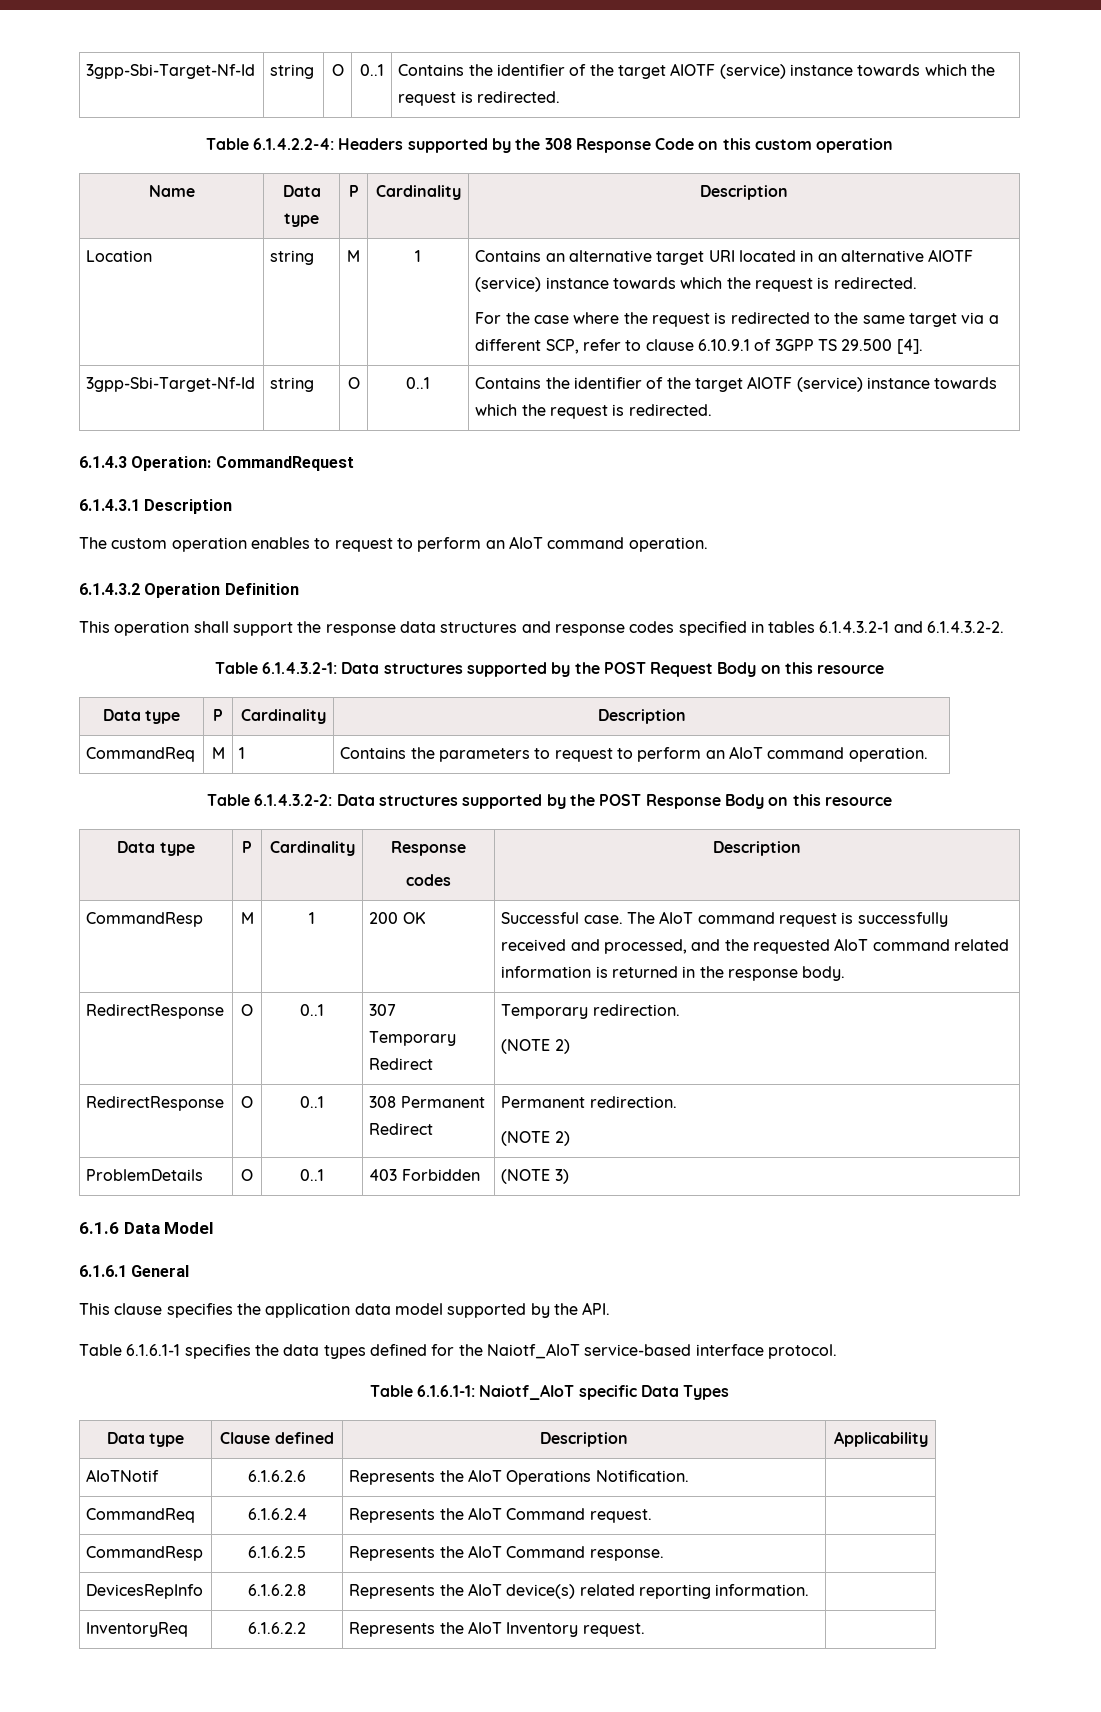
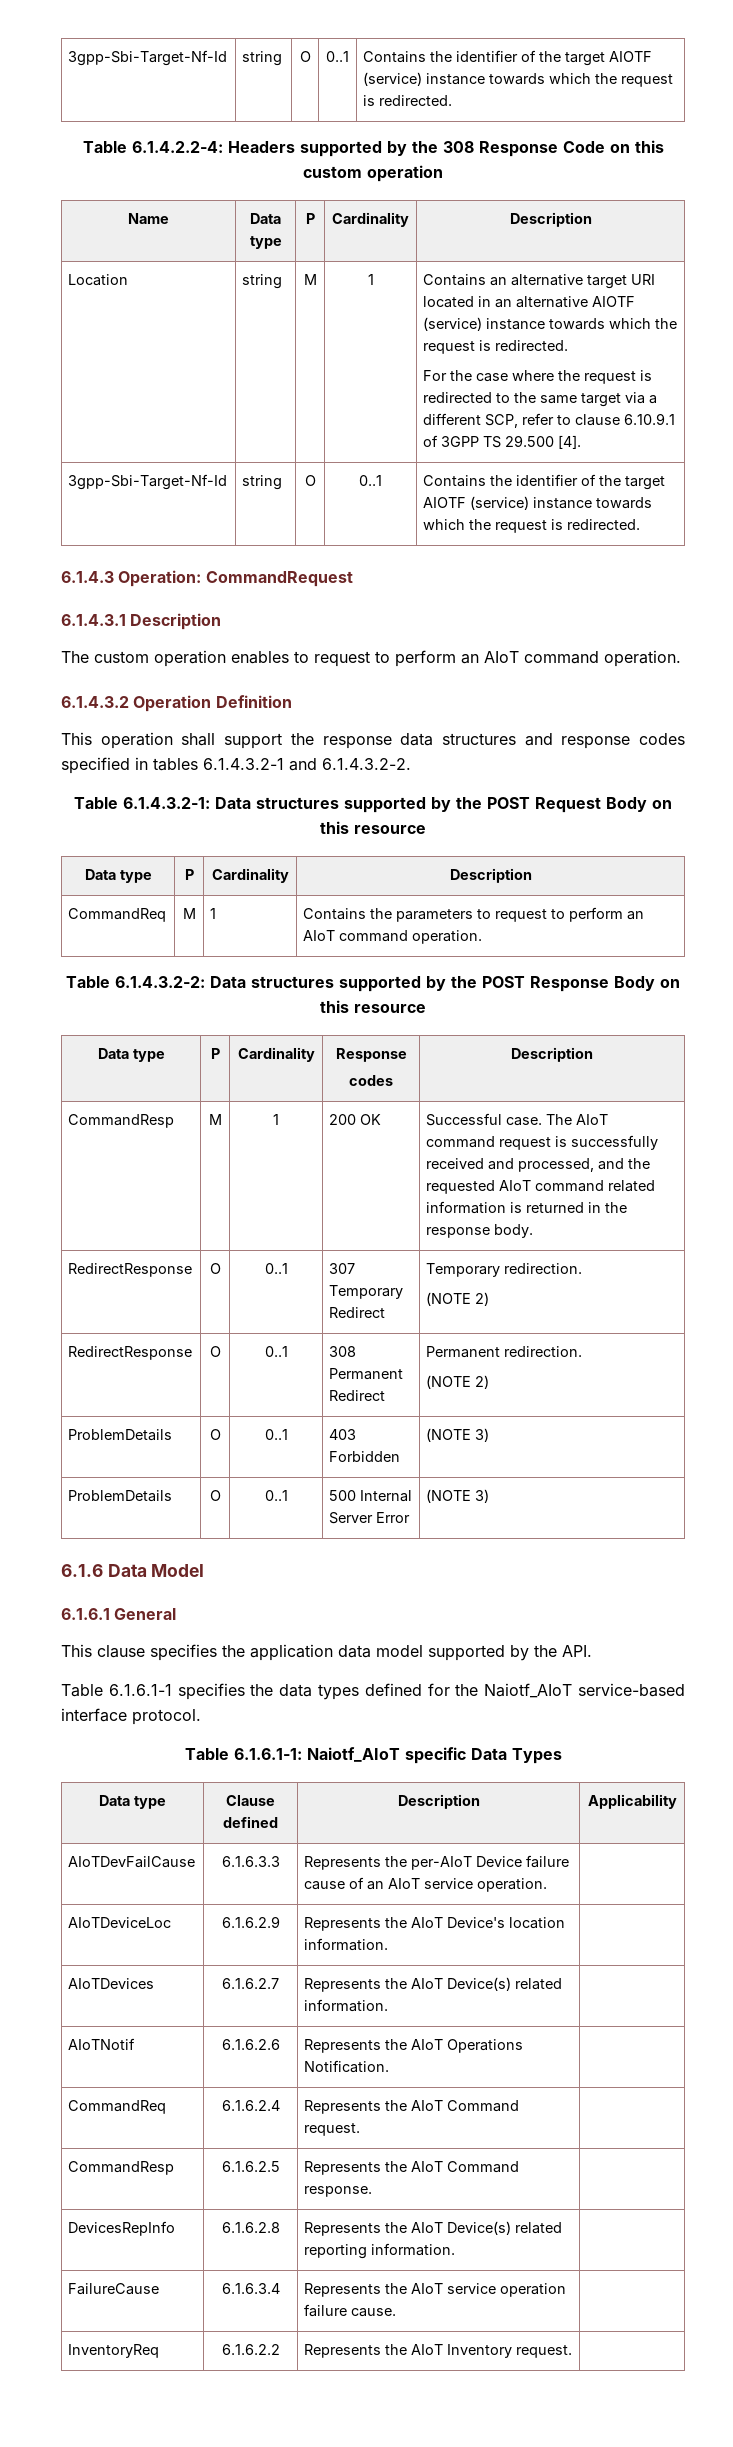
+ ProblemDetails | O | 0..1 | 500 Internal Server Error | (NOTE 3)
+ AIoTDevFailCause | 6.1.6.3.3 | Represents the per-AIoT Device failure cause of an AIoT service operation. |
+ AIoTDeviceLoc | 6.1.6.2.9 | Represents the AIoT Device's location information. |
+ AIoTDevices | 6.1.6.2.7 | Represents the AIoT Device(s) related information. |
- DevicesRepInfo | 6.1.6.2.8 | Represents the AIoT device(s) related reporting information. |
+ DevicesRepInfo | 6.1.6.2.8 | Represents the AIoT Device(s) related reporting information. |
+ FailureCause | 6.1.6.3.4 | Represents the AIoT service operation failure cause. |

